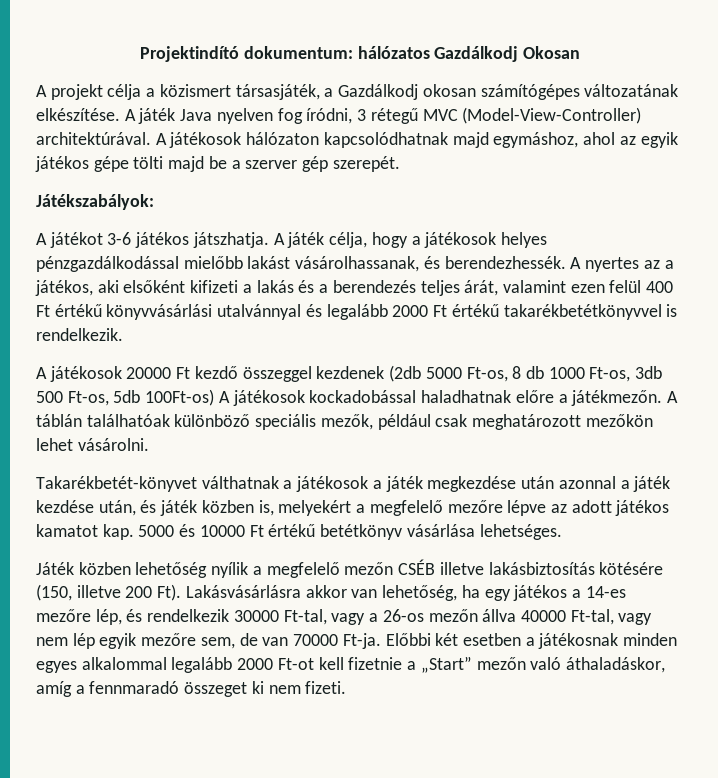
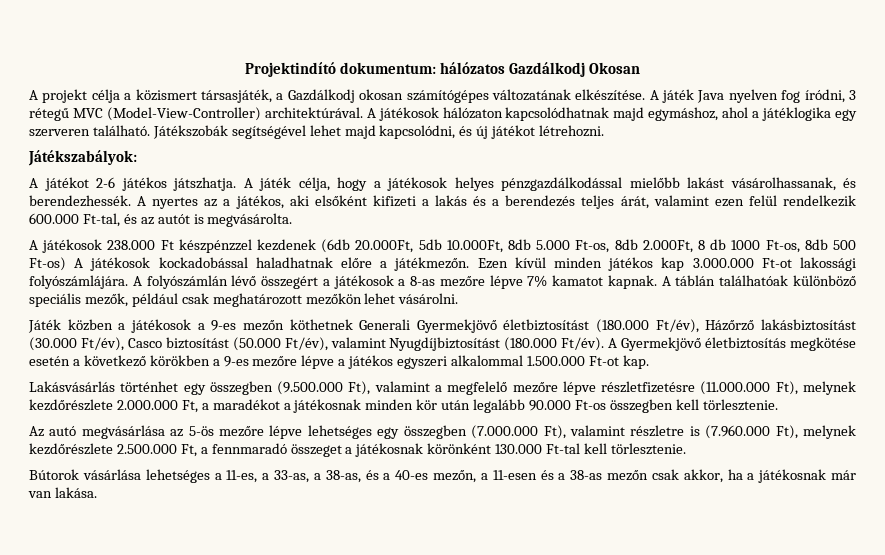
- A játékosok hálózaton kapcsolódhatnak majd egymáshoz, ahol az egyik játékos gépe tölti majd be a szerver gép szerepét.
+ A játékosok hálózaton kapcsolódhatnak majd egymáshoz, ahol a játéklogika egy szerveren található. Játékszobák segítségével lehet majd kapcsolódni, és új játékot létrehozni.
- A játékot 3-6 játékos játszhatja.
+ A játékot 2-6 játékos játszhatja.
- A nyertes az a játékos, aki elsőként kifizeti a lakás és a berendezés teljes árát, valamint ezen felül 400 Ft értékű könyvvásárlási utalvánnyal és legalább 2000 Ft értékű takarékbetétkönyvvel is rendelkezik.
- A játékosok 20000 Ft kezdő összeggel kezdenek (2db 5000 Ft-os, 8 db 1000 Ft-os, 3db 500 Ft-os, 5db 100Ft-os) A játékosok kockadobással haladhatnak előre a játékmezőn.
+ A nyertes az a játékos, aki elsőként kifizeti a lakás és a berendezés teljes árát, valamint ezen felül rendelkezik 600.000 Ft-tal, és az autót is megvásárolta.
+ A játékosok 238.000 Ft készpénzzel kezdenek (6db 20.000Ft, 5db 10.000Ft, 8db 5.000 Ft-os, 8db 2.000Ft, 8 db 1000 Ft-os, 8db 500 Ft-os) A játékosok kockadobással haladhatnak előre a játékmezőn.
+ Ezen kívül minden játékos kap 3.000.000 Ft-ot lakossági folyószámlájára. A folyószámlán lévő összegért a játékosok a 8-as mezőre lépve 7% kamatot kapnak.
- Takarékbetét-könyvet válthatnak a játékosok a játék megkezdése után azonnal a játék kezdése után, és játék közben is, melyekért a megfelelő mezőre lépve az adott játékos kamatot kap. 5000 és 10000 Ft értékű betétkönyv vásárlása lehetséges.
- Játék közben lehetőség nyílik a megfelelő mezőn CSÉB illetve lakásbiztosítás kötésére (150, illetve 200 Ft). Lakásvásárlásra akkor van lehetőség, ha egy játékos a 14-es mezőre lép, és rendelkezik 30000 Ft-tal, vagy a 26-os mezőn állva 40000 Ft-tal, vagy nem lép egyik mezőre sem, de van 70000 Ft-ja. Előbbi két esetben a játékosnak minden egyes alkalommal legalább 2000 Ft-ot kell fizetnie a „Start” mezőn való áthaladáskor, amíg a fennmaradó összeget ki nem fizeti.
+ Játék közben a játékosok a 9-es mezőn köthetnek Generali Gyermekjövő életbiztosítást (180.000 Ft/év), Házőrző lakásbiztosítást (30.000 Ft/év), Casco biztosítást (50.000 Ft/év), valamint Nyugdíjbiztosítást (180.000 Ft/év). A Gyermekjövő életbiztosítás megkötése esetén a következő körökben a 9-es mezőre lépve a játékos egyszeri alkalommal 1.500.000 Ft-ot kap.
+ Lakásvásárlás történhet egy összegben (9.500.000 Ft), valamint a megfelelő mezőre lépve részletfizetésre (11.000.000 Ft), melynek kezdőrészlete 2.000.000 Ft, a maradékot a játékosnak minden kör után legalább 90.000 Ft-os összegben kell törlesztenie.
+ Az autó megvásárlása az 5-ös mezőre lépve lehetséges egy összegben (7.000.000 Ft), valamint részletre is (7.960.000 Ft), melynek kezdőrészlete 2.500.000 Ft, a fennmaradó összeget a játékosnak körönként 130.000 Ft-tal kell törlesztenie.
+ Bútorok vásárlása lehetséges a 11-es, a 33-as, a 38-as, és a 40-es mezőn, a 11-esen és a 38-as mezőn csak akkor, ha a játékosnak már van lakása.

